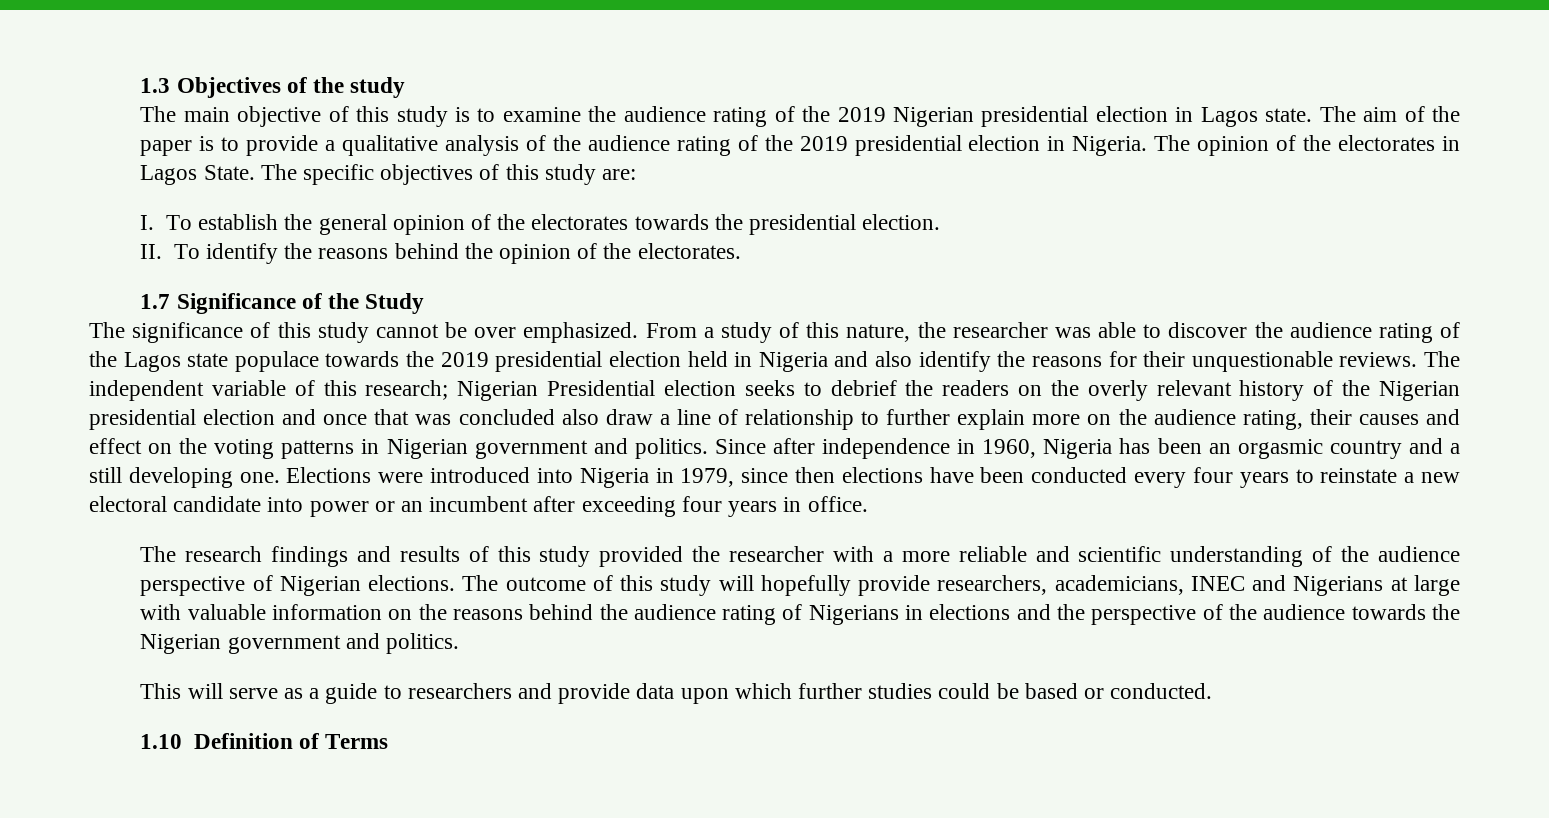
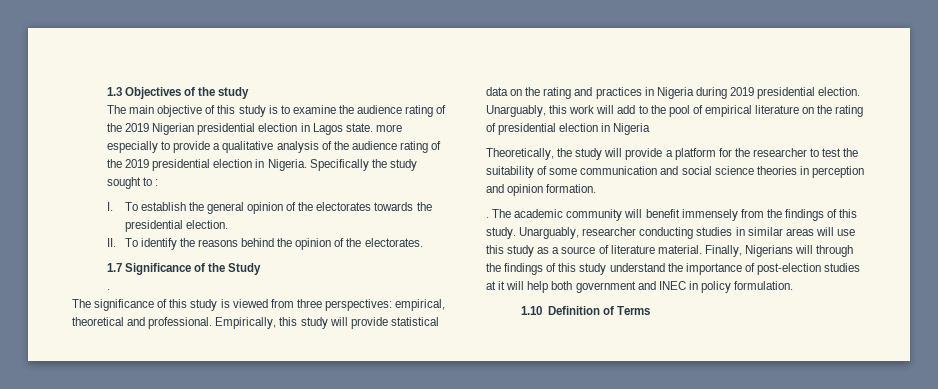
- The main objective of this study is to examine the audience rating of the 2019 Nigerian presidential election in Lagos state. The aim of the paper is to provide a qualitative analysis of the audience rating of the 2019 presidential election in Nigeria.
+ The main objective of this study is to examine the audience rating of the 2019 Nigerian presidential election in Lagos state. more especially to provide a qualitative analysis of the audience rating of the 2019 presidential election in Nigeria.
- The opinion of the electorates in Lagos State. The specific objectives of this study are:
+ Specifically the study sought to :
  1.7 Significance of the Study
+ .
- The significance of this study cannot be over emphasized. From a study of this nature, the researcher was able to discover the audience rating of the Lagos state populace towards the 2019 presidential election held in Nigeria and also identify the reasons for their unquestionable reviews. The independent variable of this research; Nigerian Presidential election seeks to debrief the readers on the overly relevant history of the Nigerian presidential election and once that was concluded also draw a line of relationship to further explain more on the audience rating, their causes and effect on the voting patterns in Nigerian government and politics. Since after independence in 1960, Nigeria has been an orgasmic country and a still developing one. Elections were introduced into Nigeria in 1979, since then elections have been conducted every four years to reinstate a new electoral candidate into power or an incumbent after exceeding four years in office.
- The research findings and results of this study provided the researcher with a more reliable and scientific understanding of the audience perspective of Nigerian elections. The outcome of this study will hopefully provide researchers, academicians, INEC and Nigerians at large with valuable information on the reasons behind the audience rating of Nigerians in elections and the perspective of the audience towards the Nigerian government and politics.
- This will serve as a guide to researchers and provide data upon which further studies could be based or conducted.
+ The significance of this study is viewed from three perspectives: empirical, theoretical and professional. Empirically, this study will provide statistical data on the rating and practices in Nigeria during 2019 presidential election. Unarguably, this work will add to the pool of empirical literature on the rating of presidential election in Nigeria
+ Theoretically, the study will provide a platform for the researcher to test the suitability of some communication and social science theories in perception and opinion formation.
+ . The academic community will benefit immensely from the findings of this study. Unarguably, researcher conducting studies in similar areas will use this study as a source of literature material. Finally, Nigerians will through the findings of this study understand the importance of post-election studies at it will help both government and INEC in policy formulation.

